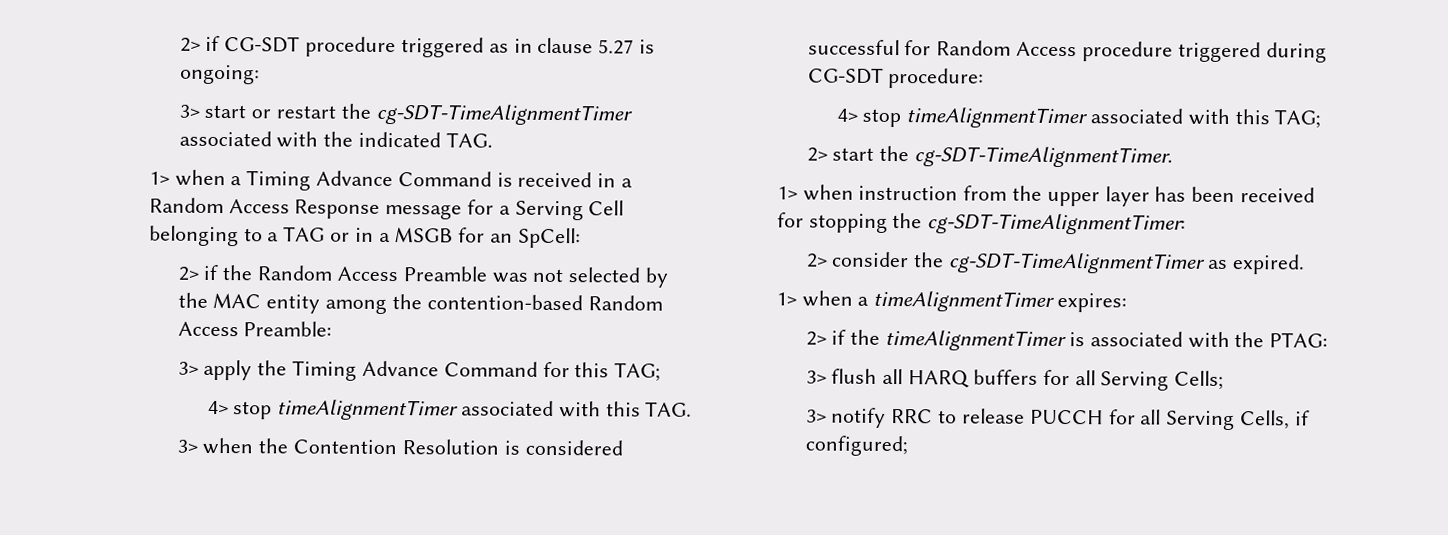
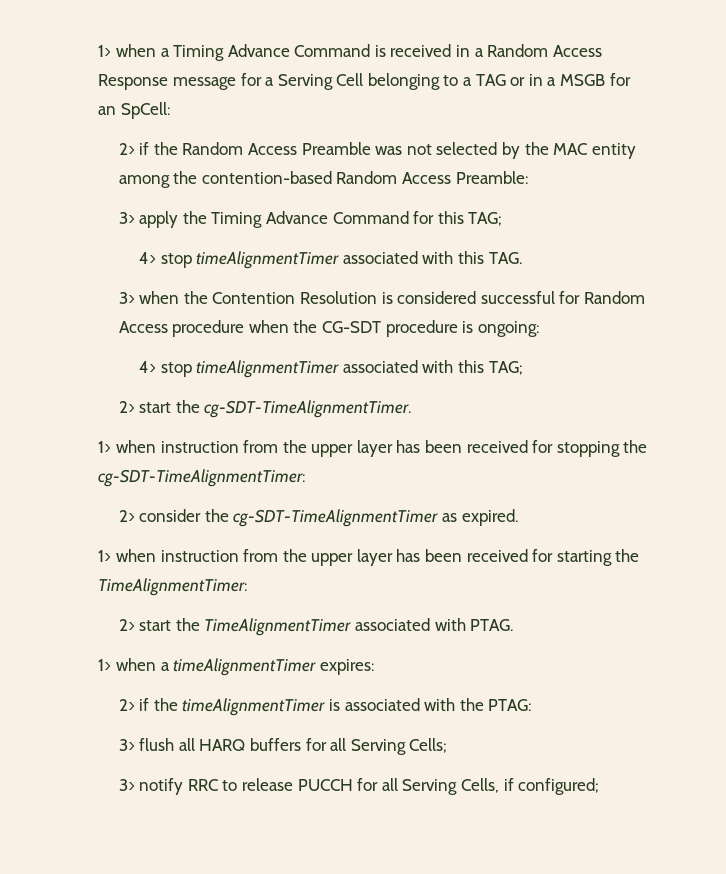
- 2> if CG-SDT procedure triggered as in clause 5.27 is ongoing:
- 3> start or restart the cg-SDT-TimeAlignmentTimer associated with the indicated TAG.
- 3> when the Contention Resolution is considered successful for Random Access procedure triggered during CG-SDT procedure:
+ 3> when the Contention Resolution is considered successful for Random Access procedure when the CG-SDT procedure is ongoing:
+ 1> when instruction from the upper layer has been received for starting the TimeAlignmentTimer:
+ 2> start the TimeAlignmentTimer associated with PTAG.

